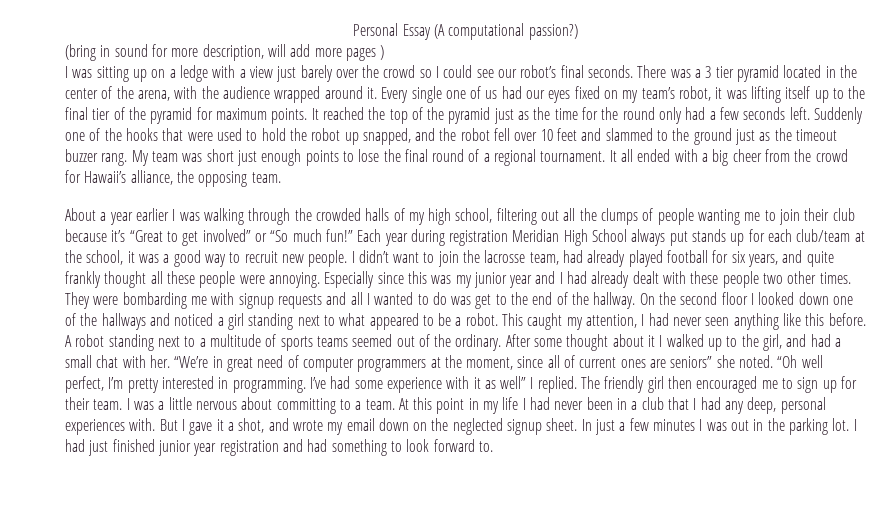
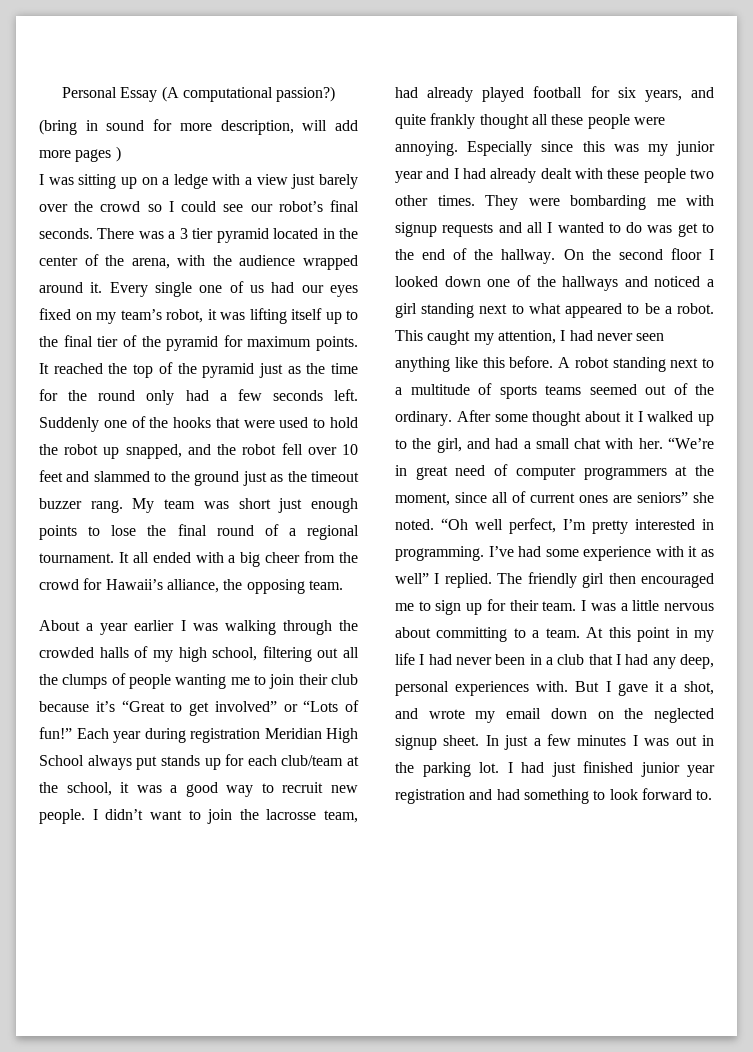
- About a year earlier I was walking through the crowded halls of my high school, filtering out all the clumps of people wanting me to join their club because it’s “Great to get involved” or “So much fun!”
+ About a year earlier I was walking through the crowded halls of my high school, filtering out all the clumps of people wanting me to join their club because it’s “Great to get involved” or “Lots of fun!”

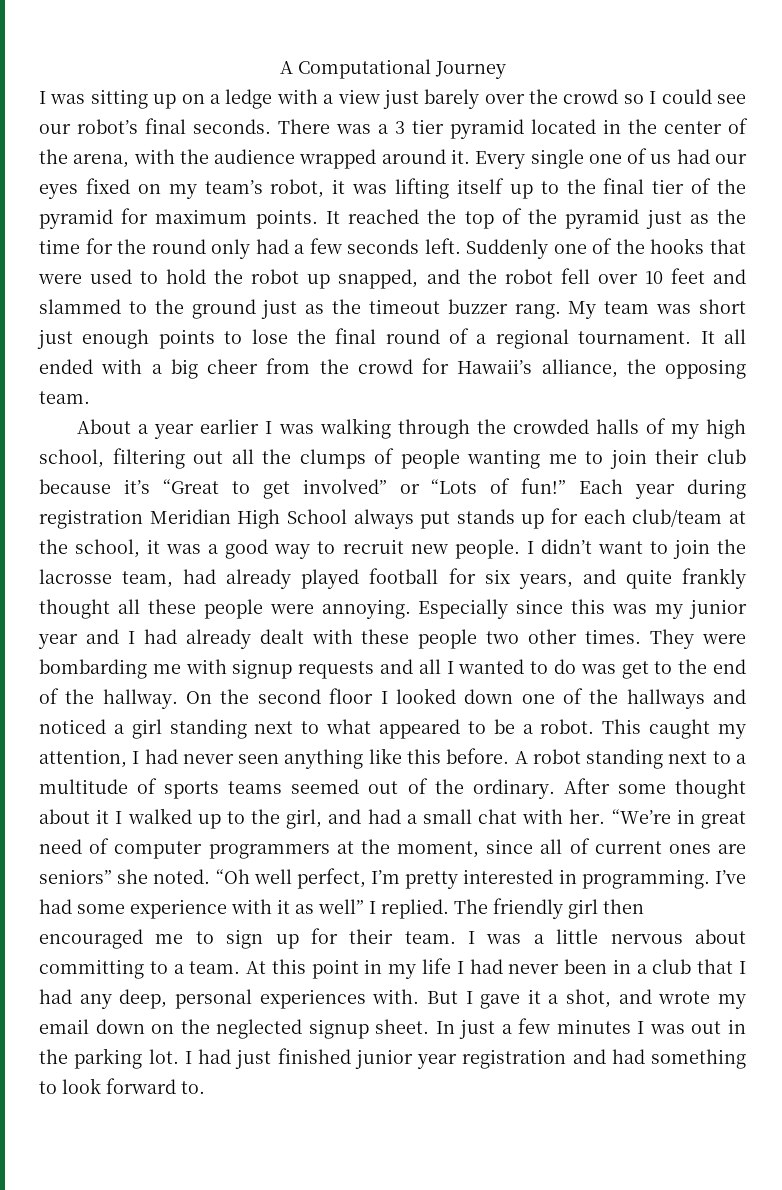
- Personal Essay (A computational passion?)
- (bring in sound for more description, will add more pages )
+ A Computational Journey

